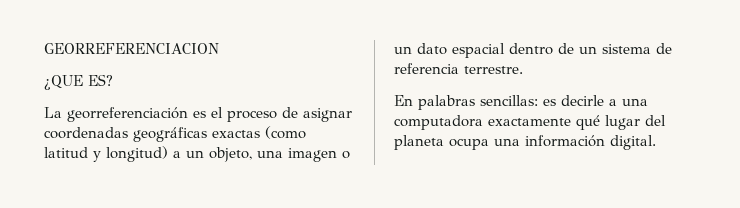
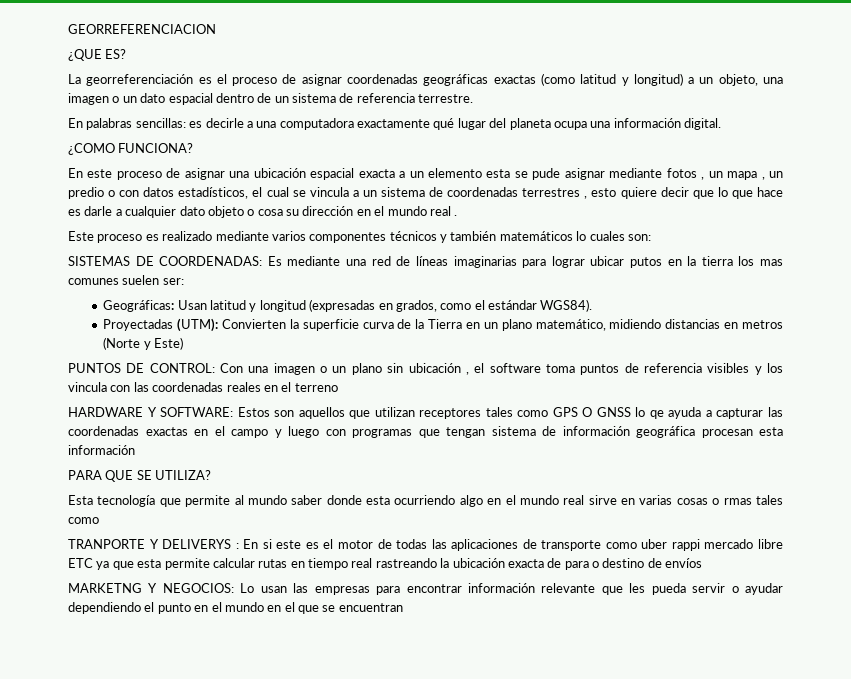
+ ¿COMO FUNCIONA?
+ En este proceso de asignar una ubicación espacial exacta a un elemento esta se pude asignar mediante fotos , un mapa , un predio o con datos estadísticos, el cual se vincula a un sistema de coordenadas terrestres , esto quiere decir que lo que hace es darle a cualquier dato objeto o cosa su dirección en el mundo real .
+ Este proceso es realizado mediante varios componentes técnicos y también matemáticos lo cuales son:
+ SISTEMAS DE COORDENADAS: Es mediante una red de líneas imaginarias para lograr ubicar putos en la tierra los mas comunes suelen ser:
+ Geográficas: Usan latitud y longitud (expresadas en grados, como el estándar WGS84).
+ Proyectadas (UTM): Convierten la superficie curva de la Tierra en un plano matemático, midiendo distancias en metros (Norte y Este)
+ PUNTOS DE CONTROL: Con una imagen o un plano sin ubicación , el software toma puntos de referencia visibles y los vincula con las coordenadas reales en el terreno
+ HARDWARE Y SOFTWARE: Estos son aquellos que utilizan receptores tales como GPS O GNSS lo qe ayuda a capturar las coordenadas exactas en el campo y luego con programas que tengan sistema de información geográfica procesan esta información
+ PARA QUE SE UTILIZA?
+ Esta tecnología que permite al mundo saber donde esta ocurriendo algo en el mundo real sirve en varias cosas o rmas tales como
+ TRANPORTE Y DELIVERYS : En si este es el motor de todas las aplicaciones de transporte como uber rappi mercado libre ETC ya que esta permite calcular rutas en tiempo real rastreando la ubicación exacta de para o destino de envíos
+ MARKETNG Y NEGOCIOS: Lo usan las empresas para encontrar información relevante que les pueda servir o ayudar dependiendo el punto en el mundo en el que se encuentran

